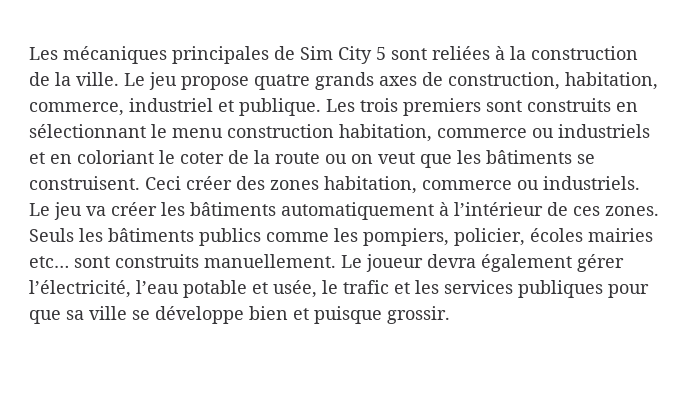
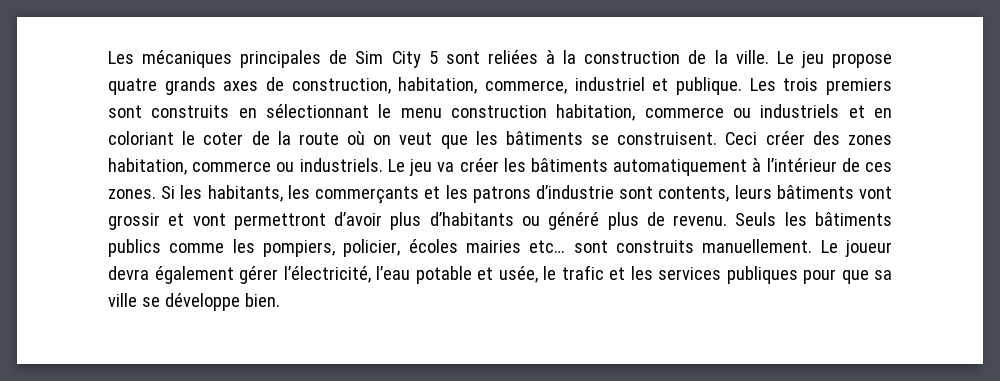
- Les trois premiers sont construits en sélectionnant le menu construction habitation, commerce ou industriels et en coloriant le coter de la route ou on veut que les bâtiments se construisent.
+ Les trois premiers sont construits en sélectionnant le menu construction habitation, commerce ou industriels et en coloriant le coter de la route où on veut que les bâtiments se construisent.
+ Si les habitants, les commerçants et les patrons d’industrie sont contents, leurs bâtiments vont grossir et vont permettront d’avoir plus d’habitants ou généré plus de revenu.
- Le joueur devra également gérer l’électricité, l’eau potable et usée, le trafic et les services publiques pour que sa ville se développe bien et puisque grossir.
+ Le joueur devra également gérer l’électricité, l’eau potable et usée, le trafic et les services publiques pour que sa ville se développe bien.

